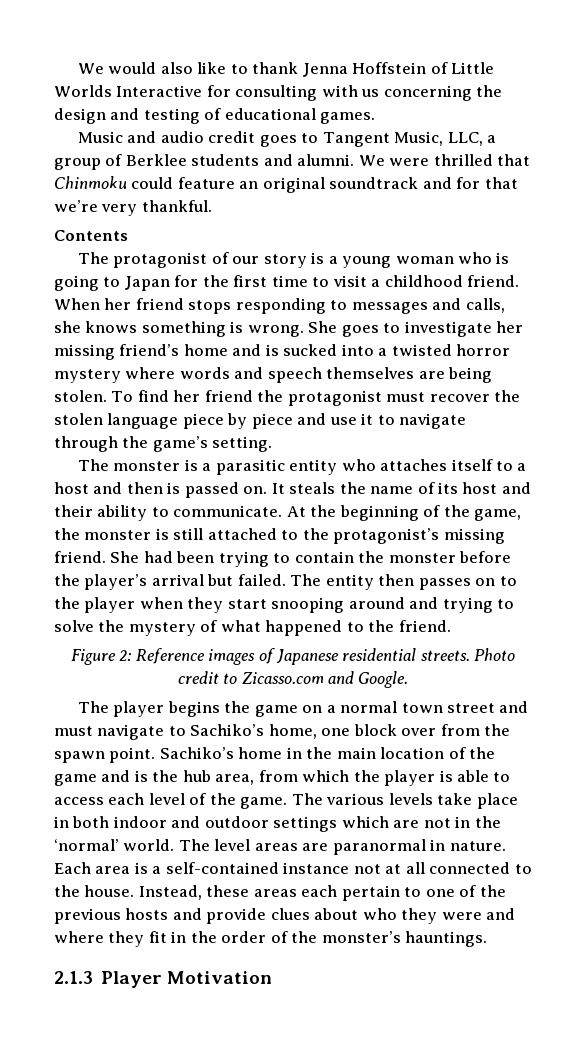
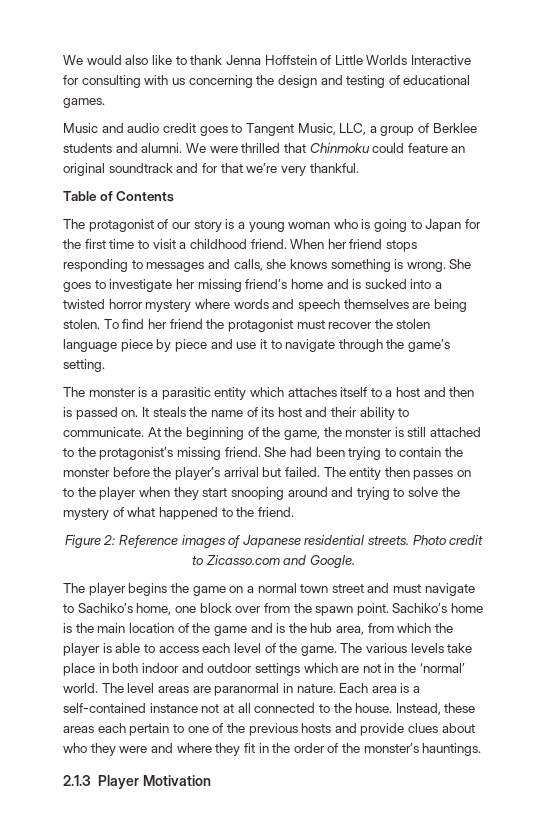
- Contents
+ Table of Contents
- The monster is a parasitic entity who attaches itself to a host and then is passed on.
+ The monster is a parasitic entity which attaches itself to a host and then is passed on.
- Sachiko’s home in the main location of the game and is the hub area, from which the player is able to access each level of the game.
+ Sachiko’s home is the main location of the game and is the hub area, from which the player is able to access each level of the game.

